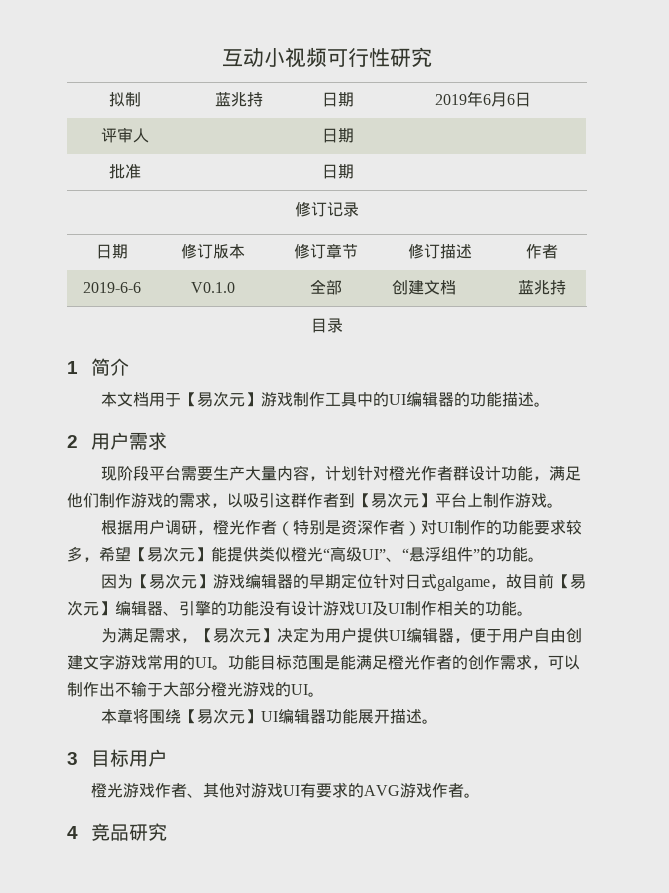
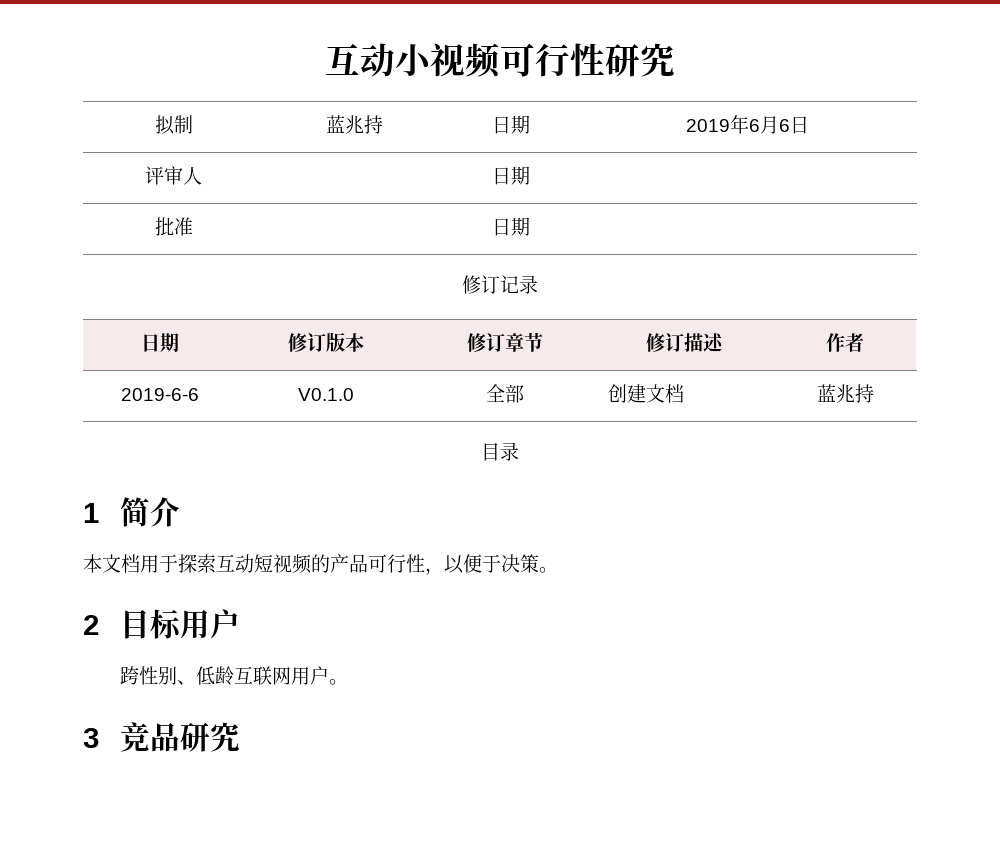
- 本文档用于【易次元】游戏制作工具中的UI编辑器的功能描述。
- 2用户需求
- 现阶段平台需要生产大量内容，计划针对橙光作者群设计功能，满足他们制作游戏的需求，以吸引这群作者到【易次元】平台上制作游戏。
- 根据用户调研，橙光作者（特别是资深作者）对UI制作的功能要求较多，希望【易次元】能提供类似橙光“高级UI”、“悬浮组件”的功能。
- 因为【易次元】游戏编辑器的早期定位针对日式galgame，故目前【易次元】编辑器、引擎的功能没有设计游戏UI及UI制作相关的功能。
- 为满足需求，【易次元】决定为用户提供UI编辑器，便于用户自由创建文字游戏常用的UI。功能目标范围是能满足橙光作者的创作需求，可以制作出不输于大部分橙光游戏的UI。
- 本章将围绕【易次元】UI编辑器功能展开描述。
- 3目标用户
+ 本文档用于探索互动短视频的产品可行性，以便于决策。
+ 2目标用户
- 橙光游戏作者、其他对游戏UI有要求的AVG游戏作者。
- 4竞品研究
+ 跨性别、低龄互联网用户。
+ 3竞品研究

